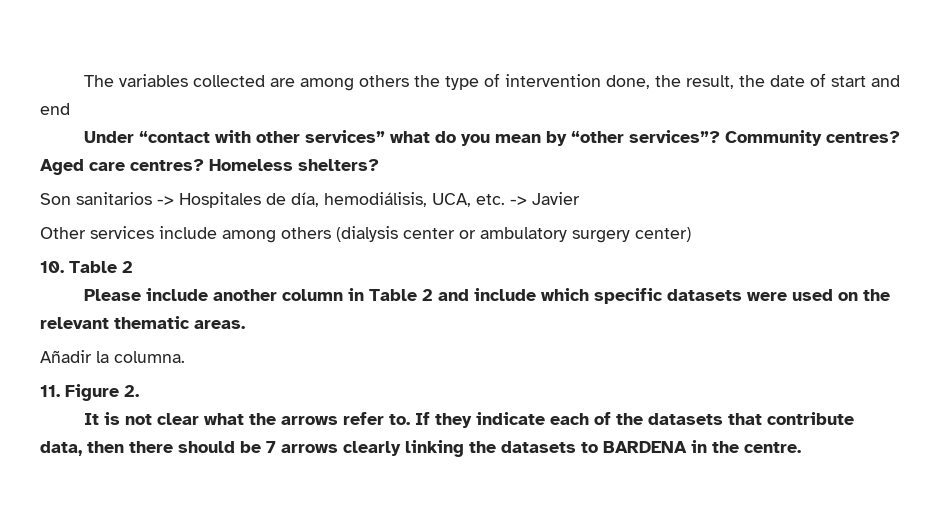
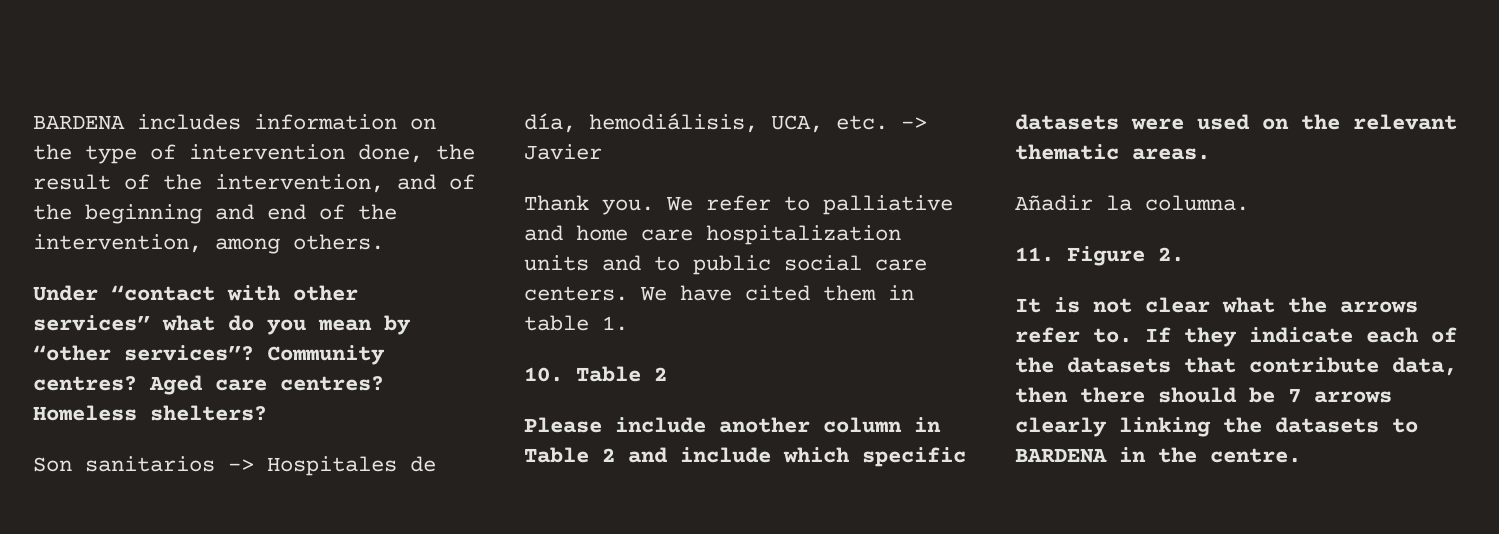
- The variables collected are among others the type of intervention done, the result, the date of start and end
+ BARDENA includes information on the type of intervention done, the result of the intervention, and of the beginning and end of the intervention, among others.
- Other services include among others (dialysis center or ambulatory surgery center)
+ Thank you. We refer to palliative and home care hospitalization units and to public social care centers. We have cited them in table 1.

